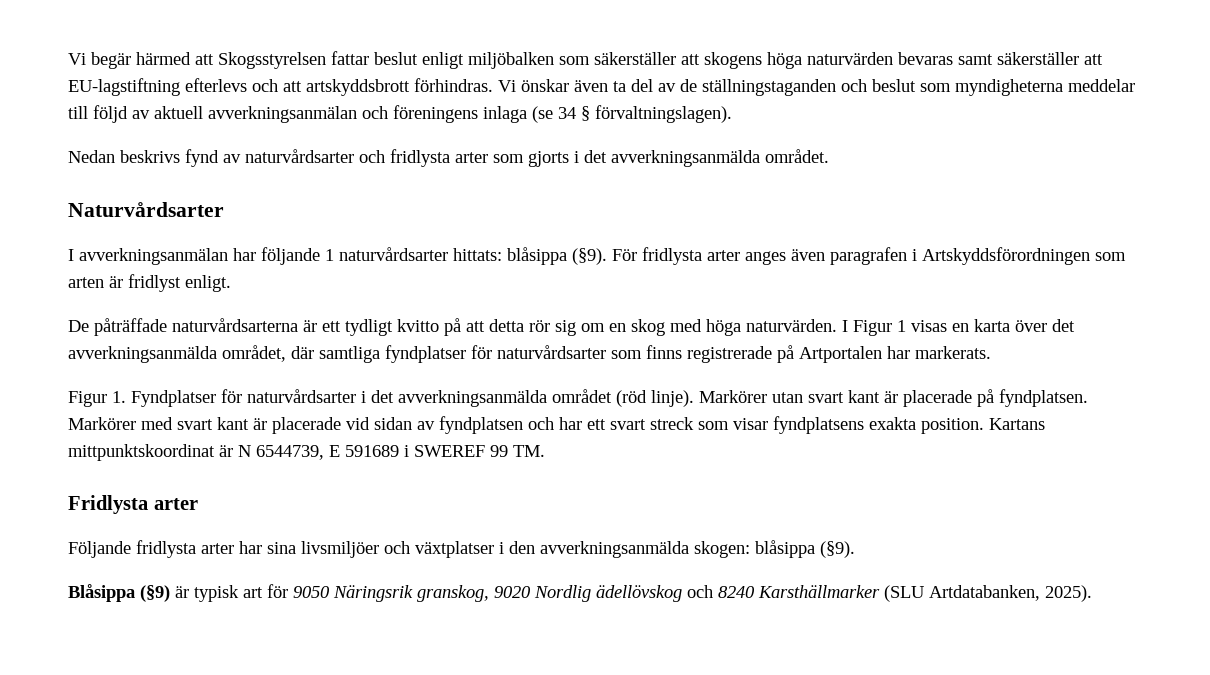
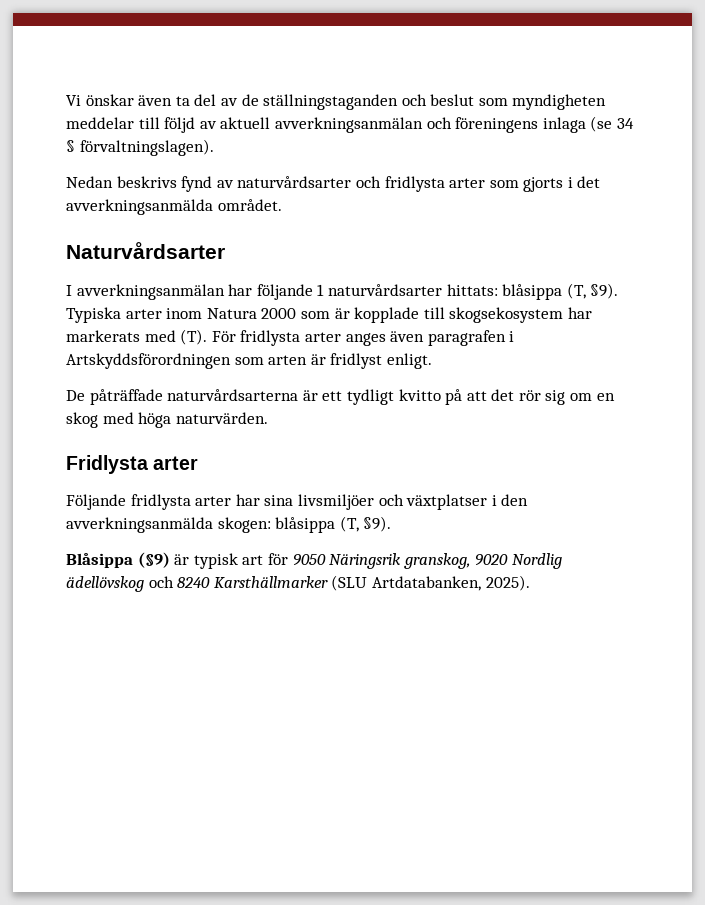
- Vi begär härmed att Skogsstyrelsen fattar beslut enligt miljöbalken som säkerställer att skogens höga naturvärden bevaras samt säkerställer att EU-lagstiftning efterlevs och att artskyddsbrott förhindras. Vi önskar även ta del av de ställningstaganden och beslut som myndigheterna meddelar till följd av aktuell avverkningsanmälan och föreningens inlaga (se 34 § förvaltningslagen).
+ Vi önskar även ta del av de ställningstaganden och beslut som myndigheten meddelar till följd av aktuell avverkningsanmälan och föreningens inlaga (se 34 § förvaltningslagen).
- I avverkningsanmälan har följande 1 naturvårdsarter hittats: blåsippa (§9). För fridlysta arter anges även paragrafen i Artskyddsförordningen som arten är fridlyst enligt.
+ I avverkningsanmälan har följande 1 naturvårdsarter hittats: blåsippa (T, §9). Typiska arter inom Natura 2000 som är kopplade till skogsekosystem har markerats med (T). För fridlysta arter anges även paragrafen i Artskyddsförordningen som arten är fridlyst enligt.
- De påträffade naturvårdsarterna är ett tydligt kvitto på att detta rör sig om en skog med höga naturvärden. I Figur 1 visas en karta över det avverkningsanmälda området, där samtliga fyndplatser för naturvårdsarter som finns registrerade på Artportalen har markerats.
- Figur 1. Fyndplatser för naturvårdsarter i det avverkningsanmälda området (röd linje). Markörer utan svart kant är placerade på fyndplatsen. Markörer med svart kant är placerade vid sidan av fyndplatsen och har ett svart streck som visar fyndplatsens exakta position. Kartans mittpunktskoordinat är N 6544739, E 591689 i SWEREF 99 TM.
+ De påträffade naturvårdsarterna är ett tydligt kvitto på att det rör sig om en skog med höga naturvärden.
- Följande fridlysta arter har sina livsmiljöer och växtplatser i den avverkningsanmälda skogen: blåsippa (§9).
+ Följande fridlysta arter har sina livsmiljöer och växtplatser i den avverkningsanmälda skogen: blåsippa (T, §9).

